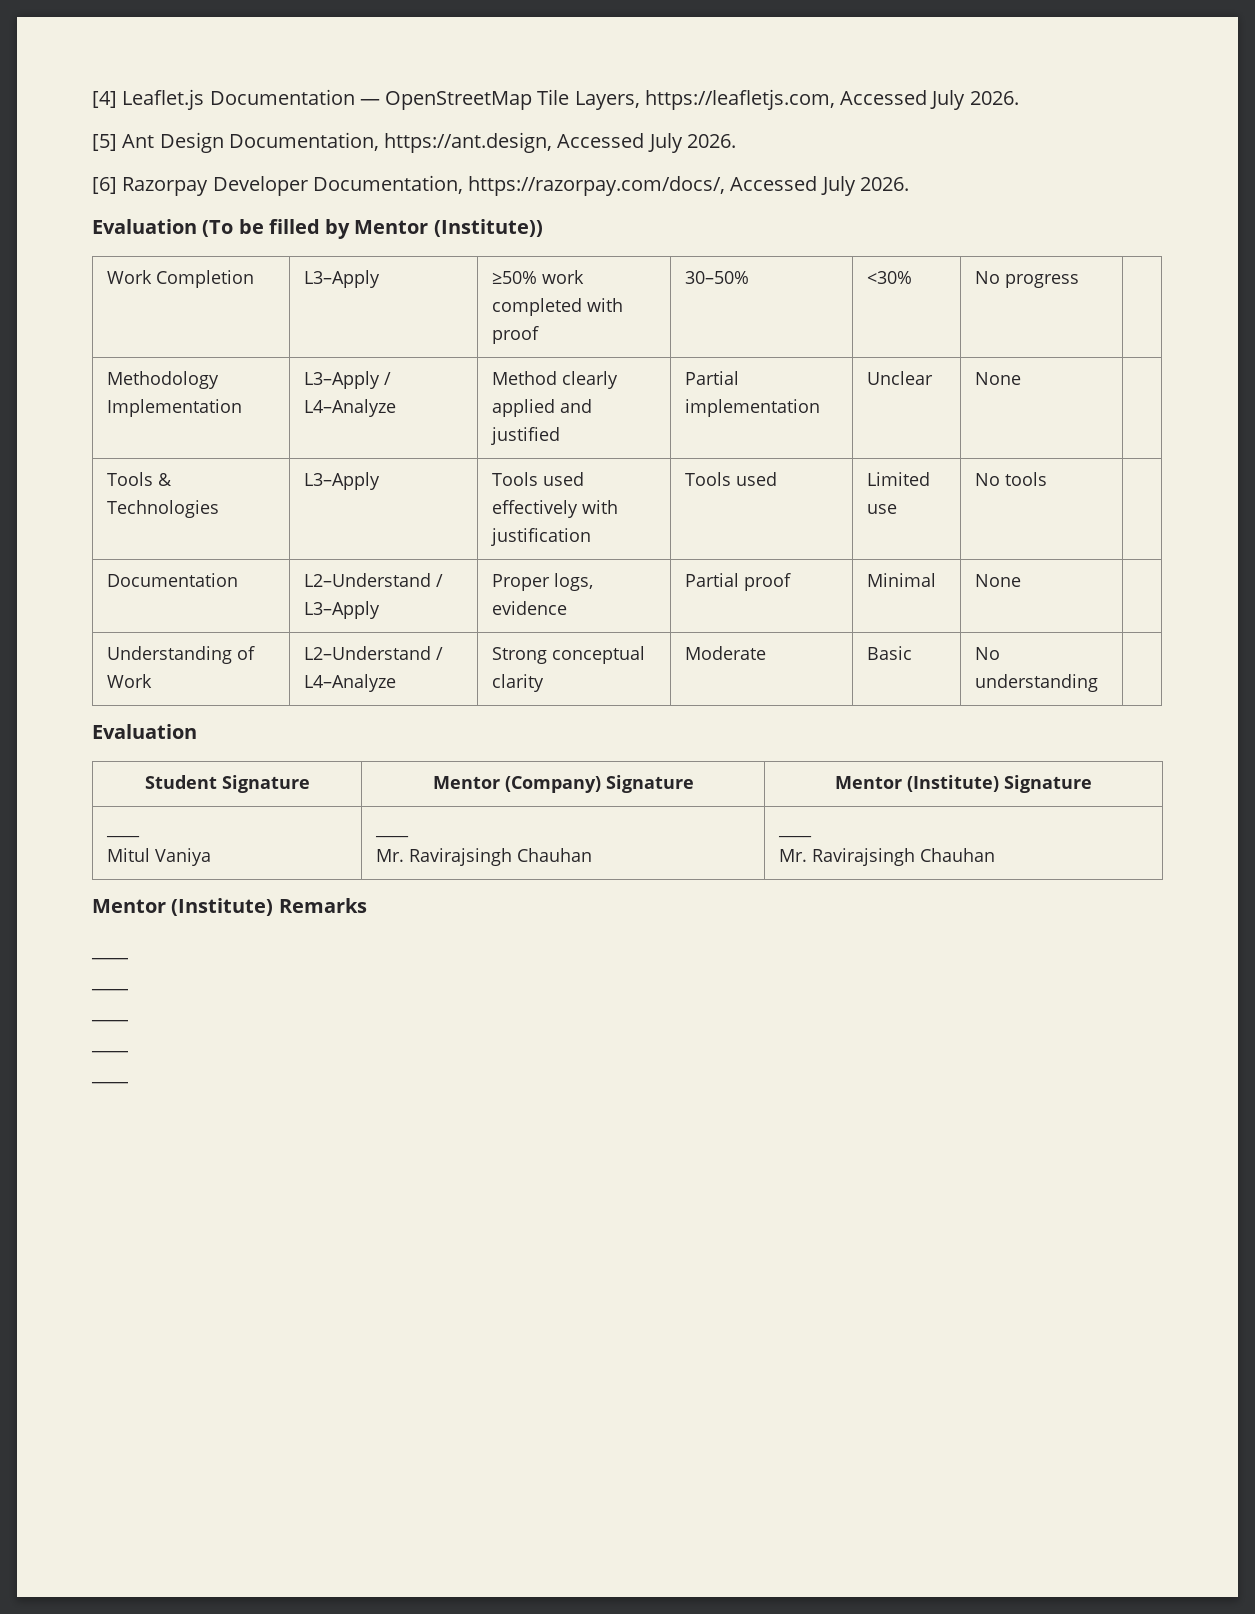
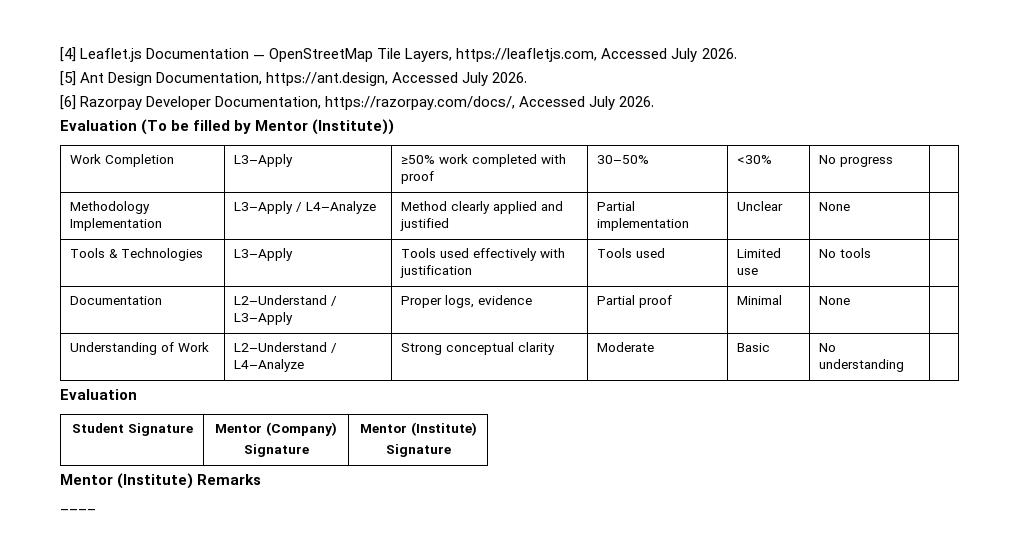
- Student Signature | Mentor (Company) Signature | Mentor (Institute) Signature
- ____
- Mitul Vaniya | ____
- Mr. Ravirajsingh Chauhan | ____
- Mr. Ravirajsingh Chauhan
+ Student Signature | Mentor (Company)
+ Signature | Mentor (Institute)
+ Signature
  Mentor (Institute) Remarks
- ____
- ____
- ____
- ____

